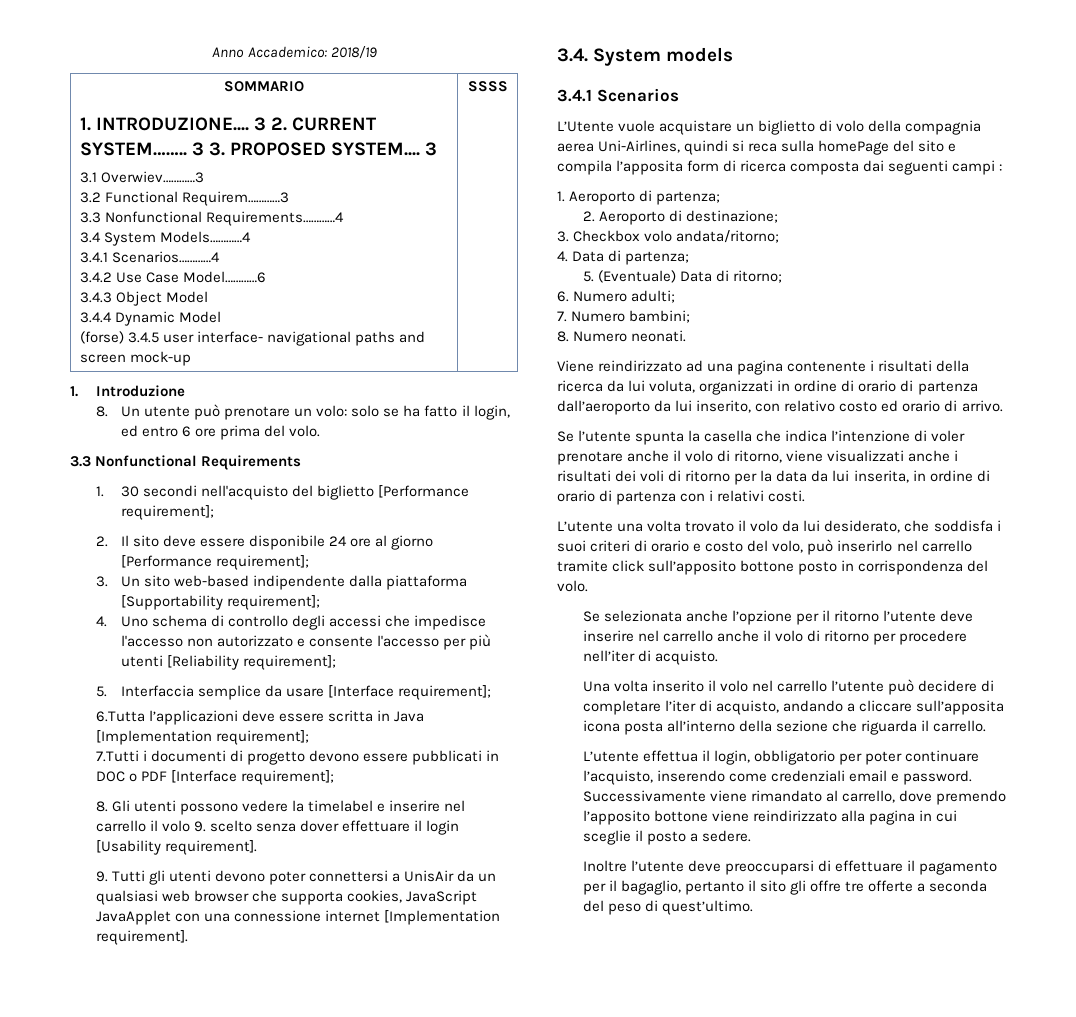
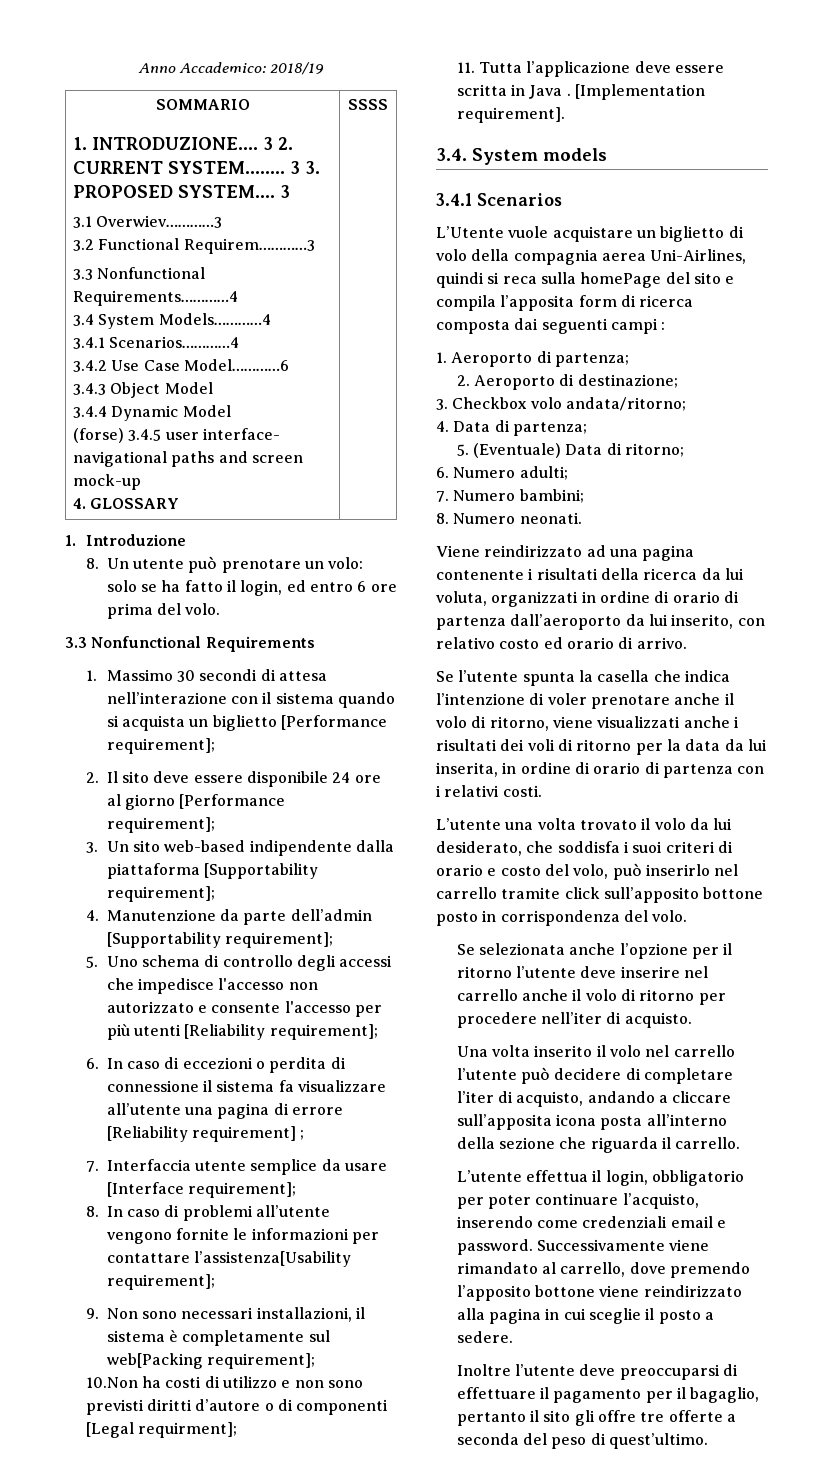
+ 4. GLOSSARY
- 1. 30 secondi nell'acquisto del biglietto [Performance requirement];
+ 1. Massimo 30 secondi di attesa nell’interazione con il sistema quando si acquista un biglietto [Performance requirement];
- 4. Uno schema di controllo degli accessi che impedisce l'accesso non autorizzato e consente l'accesso per più utenti [Reliability requirement];
+ 4. Manutenzione da parte dell’admin [Supportability requirement];
+ 5. Uno schema di controllo degli accessi che impedisce l'accesso non autorizzato e consente l'accesso per più utenti [Reliability requirement];
- 5. Interfaccia semplice da usare [Interface requirement];
+ 6. In caso di eccezioni o perdita di connessione il sistema fa visualizzare all’utente una pagina di errore [Reliability requirement] ;
+ 7. Interfaccia utente semplice da usare [Interface requirement];
- 6.Tutta l’applicazioni deve essere scritta in Java [Implementation requirement];
- 7.Tutti i documenti di progetto devono essere pubblicati in DOC o PDF [Interface requirement];
- 8. Gli utenti possono vedere la timelabel e inserire nel carrello il volo 9. scelto senza dover effettuare il login [Usability requirement].
- 9. Tutti gli utenti devono poter connettersi a UnisAir da un qualsiasi web browser che supporta cookies, JavaScript JavaApplet con una connessione internet [Implementation requirement].
+ 8. In caso di problemi all’utente vengono fornite le informazioni per contattare l’assistenza[Usability requirement];
+ 9. Non sono necessari installazioni, il sistema è completamente sul web[Packing requirement];
+ 10.Non ha costi di utilizzo e non sono previsti diritti d’autore o di componenti [Legal requirment];
+ 11. Tutta l’applicazione deve essere scritta in Java . [Implementation requirement].

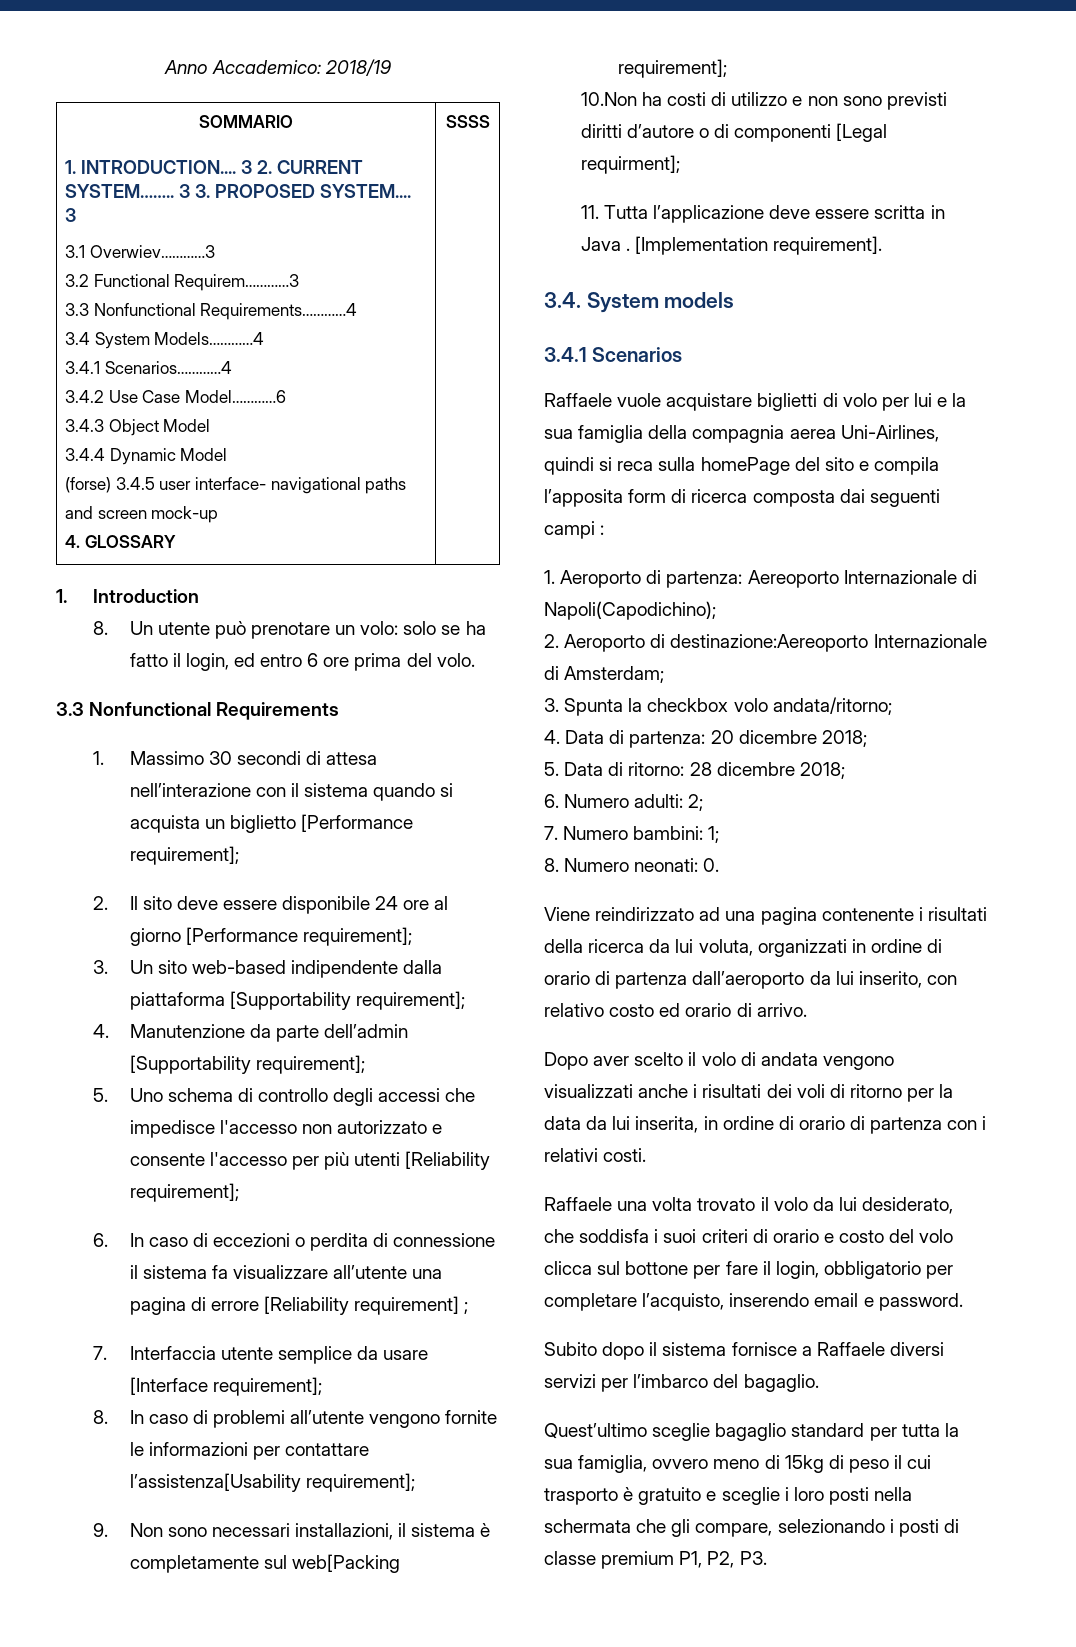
- 1. INTRODUZIONE....
+ 1. INTRODUCTION....
- 1. Introduzione
+ 1. Introduction
- L’Utente vuole acquistare un biglietto di volo della compagnia aerea Uni-Airlines, quindi si reca sulla homePage del sito e compila l’apposita form di ricerca composta dai seguenti campi :
+ Raffaele vuole acquistare biglietti di volo per lui e la sua famiglia della compagnia aerea Uni-Airlines, quindi si reca sulla homePage del sito e compila l’apposita form di ricerca composta dai seguenti campi :
- 1. Aeroporto di partenza;
- 2. Aeroporto di destinazione;
- 3. Checkbox volo andata/ritorno;
+ 1. Aeroporto di partenza: Aereoporto Internazionale di Napoli(Capodichino);
+ 2. Aeroporto di destinazione:Aereoporto Internazionale di Amsterdam;
+ 3. Spunta la checkbox volo andata/ritorno;
- 4. Data di partenza;
- 5. (Eventuale) Data di ritorno;
+ 4. Data di partenza: 20 dicembre 2018;
+ 5. Data di ritorno: 28 dicembre 2018;
- 6. Numero adulti;
+ 6. Numero adulti: 2;
- 7. Numero bambini;
+ 7. Numero bambini: 1;
- 8. Numero neonati.
+ 8. Numero neonati: 0.
- Se l’utente spunta la casella che indica l’intenzione di voler prenotare anche il volo di ritorno, viene visualizzati anche i risultati dei voli di ritorno per la data da lui inserita, in ordine di orario di partenza con i relativi costi.
+ Dopo aver scelto il volo di andata vengono visualizzati anche i risultati dei voli di ritorno per la data da lui inserita, in ordine di orario di partenza con i relativi costi.
- L’utente una volta trovato il volo da lui desiderato, che soddisfa i suoi criteri di orario e costo del volo, può inserirlo nel carrello tramite click sull’apposito bottone posto in corrispondenza del volo.
- Se selezionata anche l’opzione per il ritorno l’utente deve inserire nel carrello anche il volo di ritorno per procedere nell’iter di acquisto.
- Una volta inserito il volo nel carrello l’utente può decidere di completare l’iter di acquisto, andando a cliccare sull’apposita icona posta all’interno della sezione che riguarda il carrello.
- L’utente effettua il login, obbligatorio per poter continuare l’acquisto, inserendo come credenziali email e password. Successivamente viene rimandato al carrello, dove premendo l’apposito bottone viene reindirizzato alla pagina in cui sceglie il posto a sedere.
- Inoltre l’utente deve preoccuparsi di effettuare il pagamento per il bagaglio, pertanto il sito gli offre tre offerte a seconda del peso di quest’ultimo.
+ Raffaele una volta trovato il volo da lui desiderato, che soddisfa i suoi criteri di orario e costo del volo clicca sul bottone per fare il login, obbligatorio per completare l’acquisto, inserendo email e password.
+ Subito dopo il sistema fornisce a Raffaele diversi servizi per l’imbarco del bagaglio.
+ Quest’ultimo sceglie bagaglio standard per tutta la sua famiglia, ovvero meno di 15kg di peso il cui trasporto è gratuito e sceglie i loro posti nella schermata che gli compare, selezionando i posti di classe premium P1, P2, P3.

